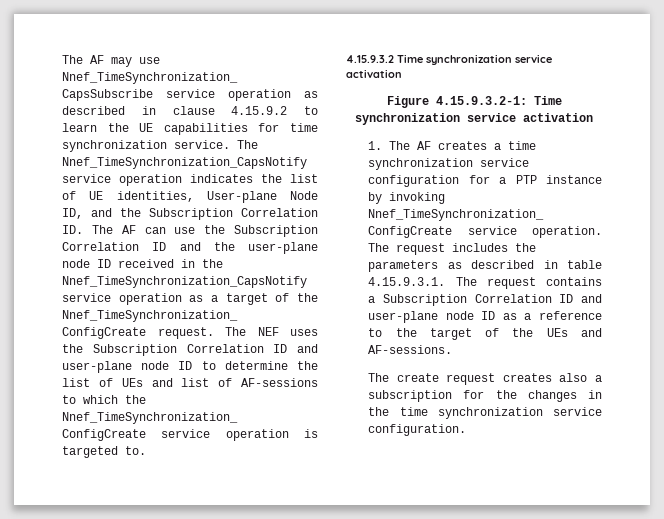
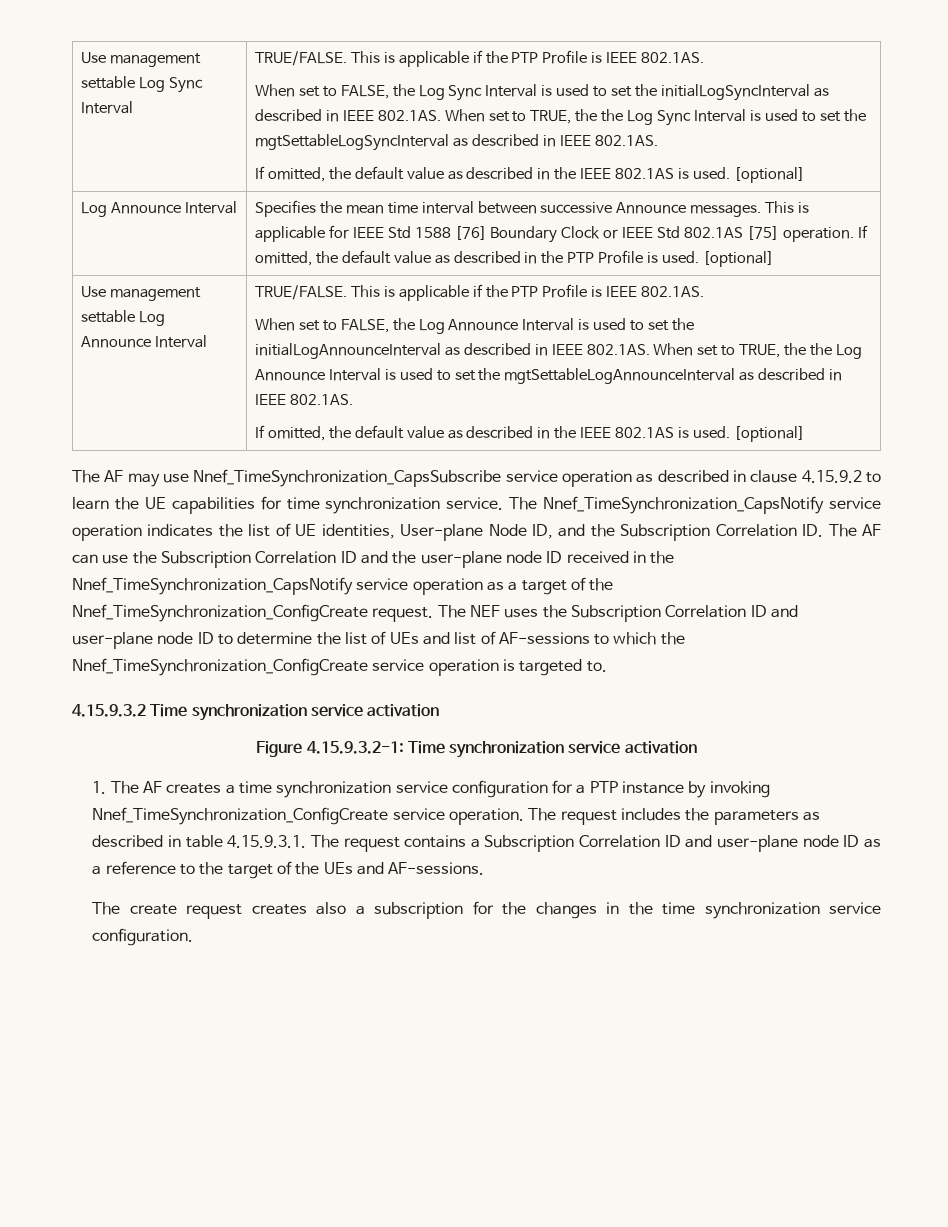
+ Use management settable Log Sync Interval | TRUE/FALSE. This is applicable if the PTP Profile is IEEE 802.1AS.
+ When set to FALSE, the Log Sync Interval is used to set the initialLogSyncInterval as described in IEEE 802.1AS. When set to TRUE, the the Log Sync Interval is used to set the mgtSettableLogSyncInterval as described in IEEE 802.1AS.
+ If omitted, the default value as described in the IEEE 802.1AS is used. [optional]
+ Log Announce Interval | Specifies the mean time interval between successive Announce messages. This is applicable for IEEE Std 1588 [76] Boundary Clock or IEEE Std 802.1AS [75] operation. If omitted, the default value as described in the PTP Profile is used. [optional]
+ Use management settable Log Announce Interval | TRUE/FALSE. This is applicable if the PTP Profile is IEEE 802.1AS.
+ When set to FALSE, the Log Announce Interval is used to set the initialLogAnnounceInterval as described in IEEE 802.1AS. When set to TRUE, the the Log Announce Interval is used to set the mgtSettableLogAnnounceInterval as described in IEEE 802.1AS.
+ If omitted, the default value as described in the IEEE 802.1AS is used. [optional]

